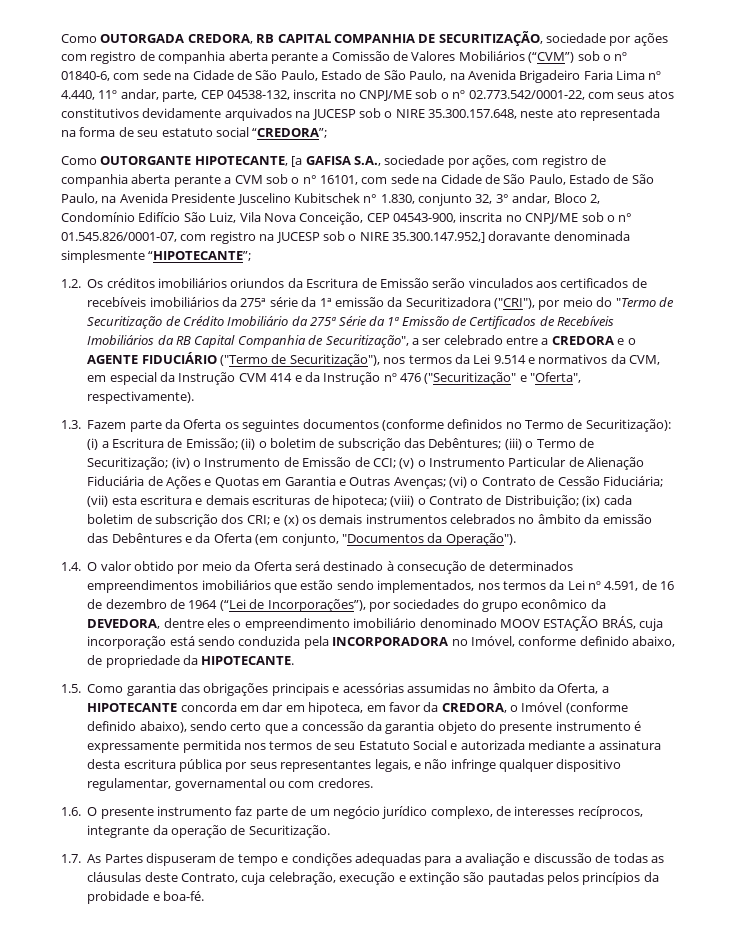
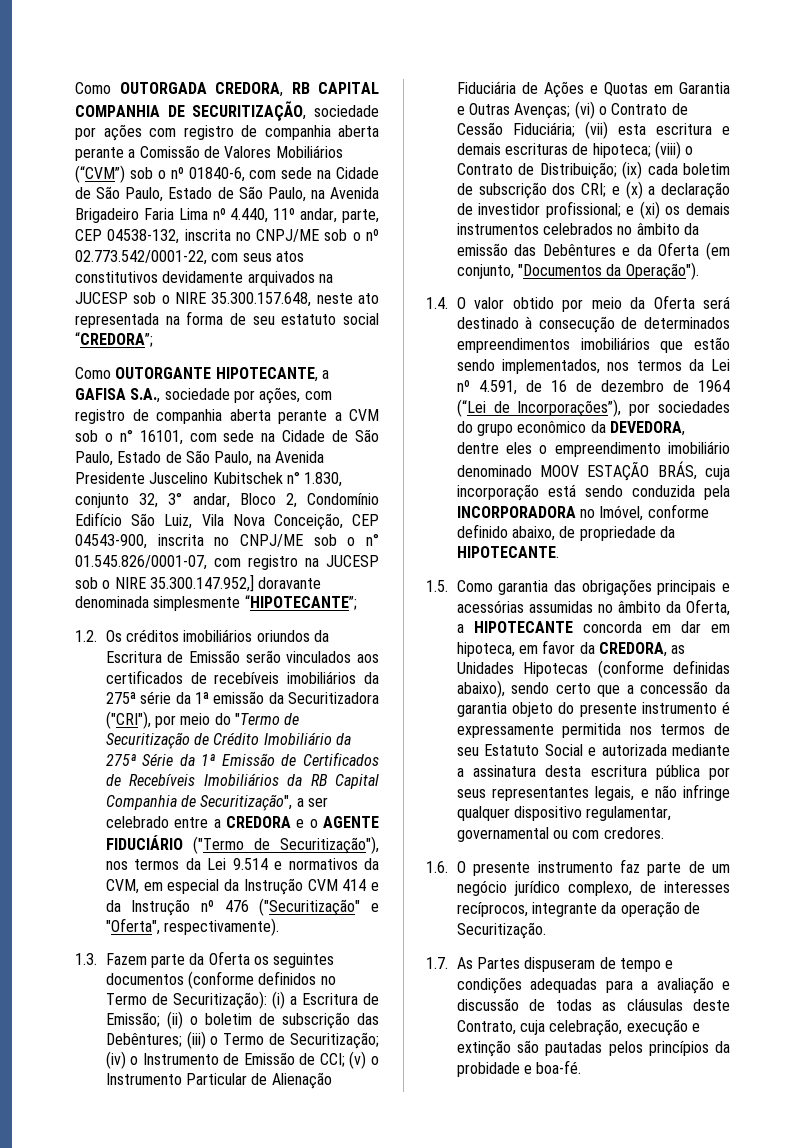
- Como OUTORGANTE HIPOTECANTE, [a GAFISA S.A., sociedade por ações, com registro de companhia aberta perante a CVM sob o n° 16101, com sede na Cidade de São Paulo, Estado de São Paulo, na Avenida Presidente Juscelino Kubitschek n° 1.830, conjunto 32, 3° andar, Bloco 2, Condomínio Edifício São Luiz, Vila Nova Conceição, CEP 04543-900, inscrita no CNPJ/ME sob o n° 01.545.826/0001-07, com registro na JUCESP sob o NIRE 35.300.147.952,] doravante denominada simplesmente “HIPOTECANTE”;
+ Como OUTORGANTE HIPOTECANTE, a GAFISA S.A., sociedade por ações, com registro de companhia aberta perante a CVM sob o n° 16101, com sede na Cidade de São Paulo, Estado de São Paulo, na Avenida Presidente Juscelino Kubitschek n° 1.830, conjunto 32, 3° andar, Bloco 2, Condomínio Edifício São Luiz, Vila Nova Conceição, CEP 04543-900, inscrita no CNPJ/ME sob o n° 01.545.826/0001-07, com registro na JUCESP sob o NIRE 35.300.147.952,] doravante denominada simplesmente “HIPOTECANTE”;
- e (x) os demais instrumentos celebrados no âmbito da emissão das Debêntures e da Oferta (em conjunto, "Documentos da Operação").
+ e (x) a declaração de investidor profissional; e (xi) os demais instrumentos celebrados no âmbito da emissão das Debêntures e da Oferta (em conjunto, "Documentos da Operação").
- 1.5. Como garantia das obrigações principais e acessórias assumidas no âmbito da Oferta, a HIPOTECANTE concorda em dar em hipoteca, em favor da CREDORA, o Imóvel (conforme definido abaixo), sendo certo que a concessão da garantia objeto do presente instrumento é expressamente permitida nos termos de seu Estatuto Social e autorizada mediante a assinatura desta escritura pública por seus representantes legais, e não infringe qualquer dispositivo regulamentar, governamental ou com credores.
+ 1.5. Como garantia das obrigações principais e acessórias assumidas no âmbito da Oferta, a HIPOTECANTE concorda em dar em hipoteca, em favor da CREDORA, as Unidades Hipotecas (conforme definidas abaixo), sendo certo que a concessão da garantia objeto do presente instrumento é expressamente permitida nos termos de seu Estatuto Social e autorizada mediante a assinatura desta escritura pública por seus representantes legais, e não infringe qualquer dispositivo regulamentar, governamental ou com credores.

